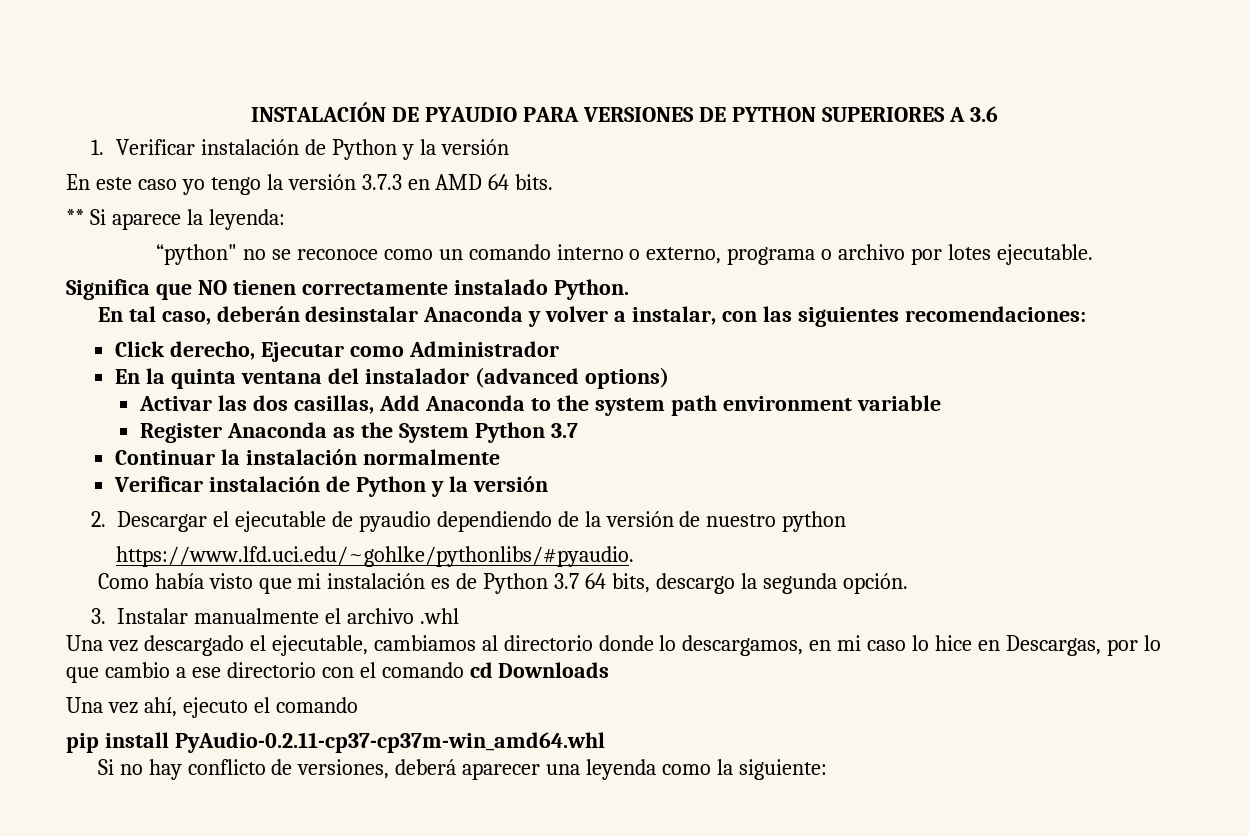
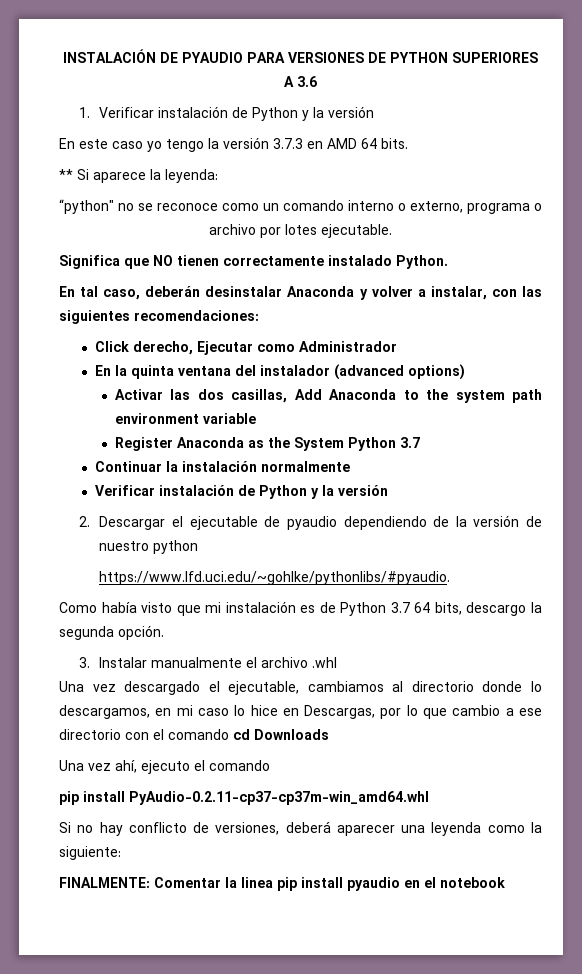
+ FINALMENTE: Comentar la linea pip install pyaudio en el notebook

